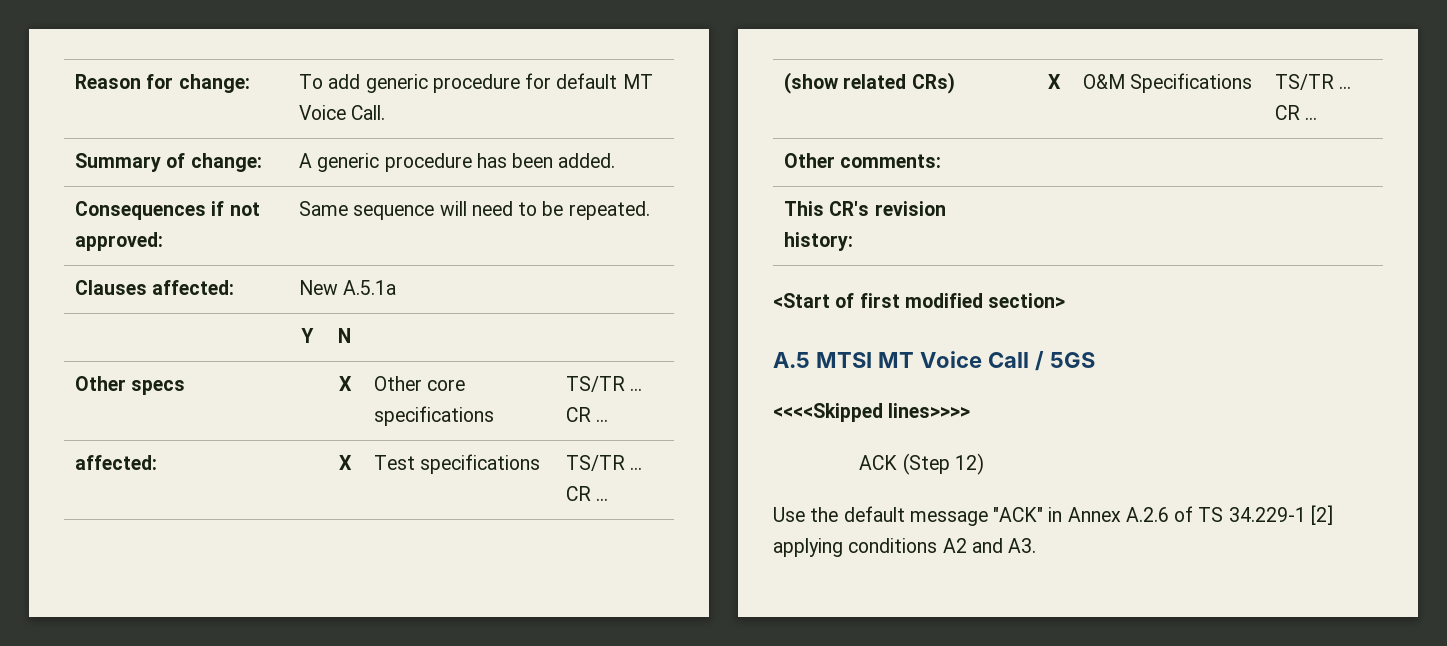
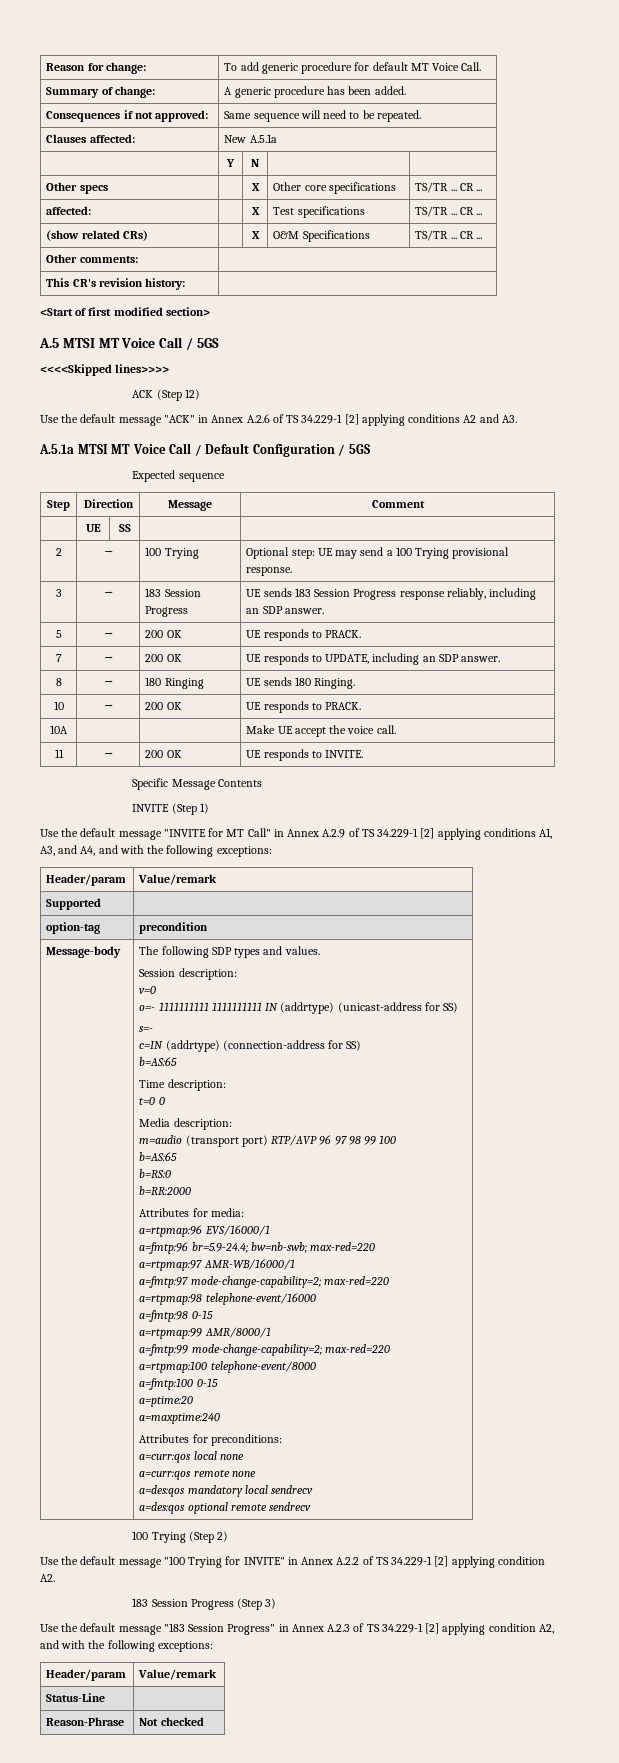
+ A.5.1a MTSI MT Voice Call / Default Configuration / 5GS
+ Expected sequence
+ Step | Direction | Message | Comment
+ | UE | SS | |
+ 2 | → | 100 Trying | Optional step: UE may send a 100 Trying provisional response.
+ 3 | → | 183 Session Progress | UE sends 183 Session Progress response reliably, including an SDP answer.
+ 5 | → | 200 OK | UE responds to PRACK.
+ 7 | → | 200 OK | UE responds to UPDATE, including an SDP answer.
+ 8 | → | 180 Ringing | UE sends 180 Ringing.
+ 10 | → | 200 OK | UE responds to PRACK.
+ 10A | | | Make UE accept the voice call.
+ 11 | → | 200 OK | UE responds to INVITE.
+ Specific Message Contents
+ INVITE (Step 1)
+ Use the default message "INVITE for MT Call" in Annex A.2.9 of TS 34.229-1 [2] applying conditions A1, A3, and A4, and with the following exceptions:
+ Header/param | Value/remark
+ Supported |
+ option-tag | precondition
+ Message-body | The following SDP types and values.
+ Session description:
+ v=0
+ o=- 1111111111 1111111111 IN (addrtype) (unicast-address for SS)
+ s=-
+ c=IN (addrtype) (connection-address for SS)
+ b=AS:65
+ Time description:
+ t=0 0
+ Media description:
+ m=audio (transport port) RTP/AVP 96 97 98 99 100
+ b=AS:65
+ b=RS:0
+ b=RR:2000
+ Attributes for media:
+ a=rtpmap:96 EVS/16000/1
+ a=fmtp:96 br=5.9-24.4; bw=nb-swb; max-red=220
+ a=rtpmap:97 AMR-WB/16000/1
+ a=fmtp:97 mode-change-capability=2; max-red=220
+ a=rtpmap:98 telephone-event/16000
+ a=fmtp:98 0-15
+ a=rtpmap:99 AMR/8000/1
+ a=fmtp:99 mode-change-capability=2; max-red=220
+ a=rtpmap:100 telephone-event/8000
+ a=fmtp:100 0-15
+ a=ptime:20
+ a=maxptime:240
+ Attributes for preconditions:
+ a=curr:qos local none
+ a=curr:qos remote none
+ a=des:qos mandatory local sendrecv
+ a=des:qos optional remote sendrecv
+ 100 Trying (Step 2)
+ Use the default message "100 Trying for INVITE" in Annex A.2.2 of TS 34.229-1 [2] applying condition A2.
+ 183 Session Progress (Step 3)
+ Use the default message "183 Session Progress" in Annex A.2.3 of TS 34.229-1 [2] applying condition A2, and with the following exceptions:
+ Header/param | Value/remark
+ Status-Line |
+ Reason-Phrase | Not checked

